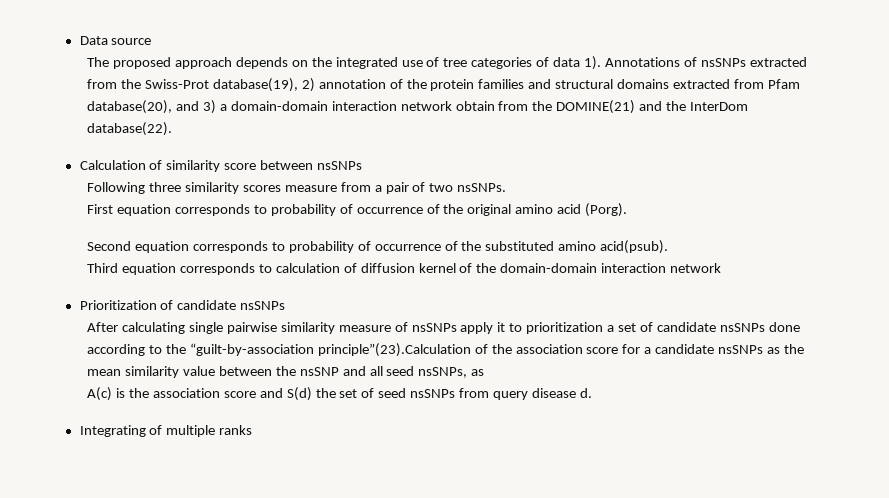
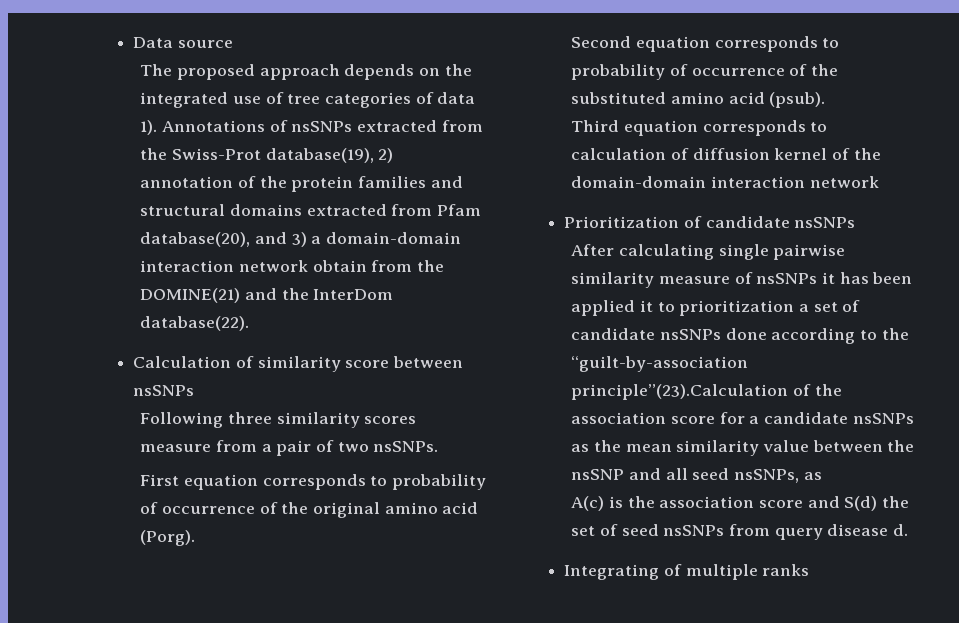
- Second equation corresponds to probability of occurrence of the substituted amino acid(psub).
+ Second equation corresponds to probability of occurrence of the substituted amino acid (psub).
- After calculating single pairwise similarity measure of nsSNPs apply it to prioritization a set of candidate nsSNPs done according to the “guilt-by-association principle”(23).Calculation of the association score for a candidate nsSNPs as the mean similarity value between the nsSNP and all seed nsSNPs, as
+ After calculating single pairwise similarity measure of nsSNPs it has been applied it to prioritization a set of candidate nsSNPs done according to the “guilt-by-association principle”(23).Calculation of the association score for a candidate nsSNPs as the mean similarity value between the nsSNP and all seed nsSNPs, as

